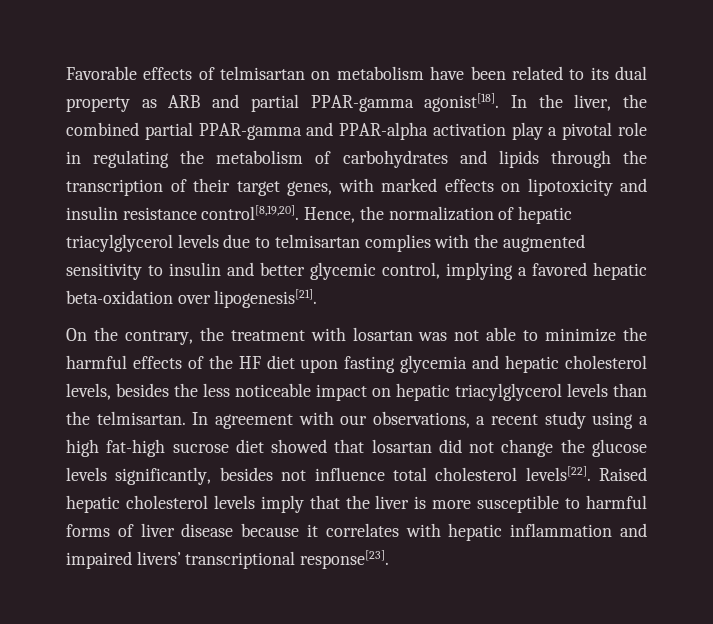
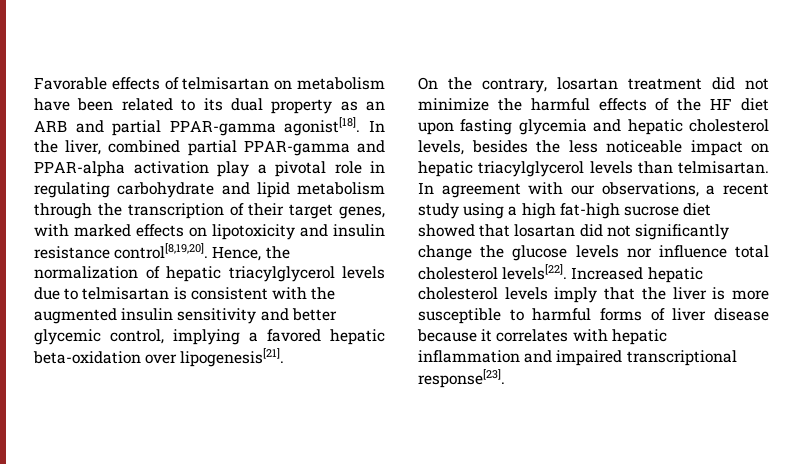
- Favorable effects of telmisartan on metabolism have been related to its dual property as ARB and partial PPAR-gamma agonist[18].
+ Favorable effects of telmisartan on metabolism have been related to its dual property as an ARB and partial PPAR-gamma agonist[18].
- In the liver, the combined partial PPAR-gamma and PPAR-alpha activation play a pivotal role in regulating the metabolism of carbohydrates and lipids through the transcription of their target genes, with marked effects on lipotoxicity and insulin resistance control[8,19,20].
+ In the liver, combined partial PPAR-gamma and PPAR-alpha activation play a pivotal role in regulating carbohydrate and lipid metabolism through the transcription of their target genes, with marked effects on lipotoxicity and insulin resistance control[8,19,20].
- Hence, the normalization of hepatic triacylglycerol levels due to telmisartan complies with the augmented sensitivity to insulin and better glycemic control, implying a favored hepatic beta-oxidation over lipogenesis[21].
+ Hence, the normalization of hepatic triacylglycerol levels due to telmisartan is consistent with the augmented insulin sensitivity and better glycemic control, implying a favored hepatic beta-oxidation over lipogenesis[21].
- On the contrary, the treatment with losartan was not able to minimize the harmful effects of the HF diet upon fasting glycemia and hepatic cholesterol levels, besides the less noticeable impact on hepatic triacylglycerol levels than the telmisartan.
+ On the contrary, losartan treatment did not minimize the harmful effects of the HF diet upon fasting glycemia and hepatic cholesterol levels, besides the less noticeable impact on hepatic triacylglycerol levels than telmisartan.
- In agreement with our observations, a recent study using a high fat-high sucrose diet showed that losartan did not change the glucose levels significantly, besides not influence total cholesterol levels[22].
+ In agreement with our observations, a recent study using a high fat-high sucrose diet showed that losartan did not significantly change the glucose levels nor influence total cholesterol levels[22].
- Raised hepatic cholesterol levels imply that the liver is more susceptible to harmful forms of liver disease because it correlates with hepatic inflammation and impaired livers’ transcriptional response[23].
+ Increased hepatic cholesterol levels imply that the liver is more susceptible to harmful forms of liver disease because it correlates with hepatic inflammation and impaired transcriptional response[23].

